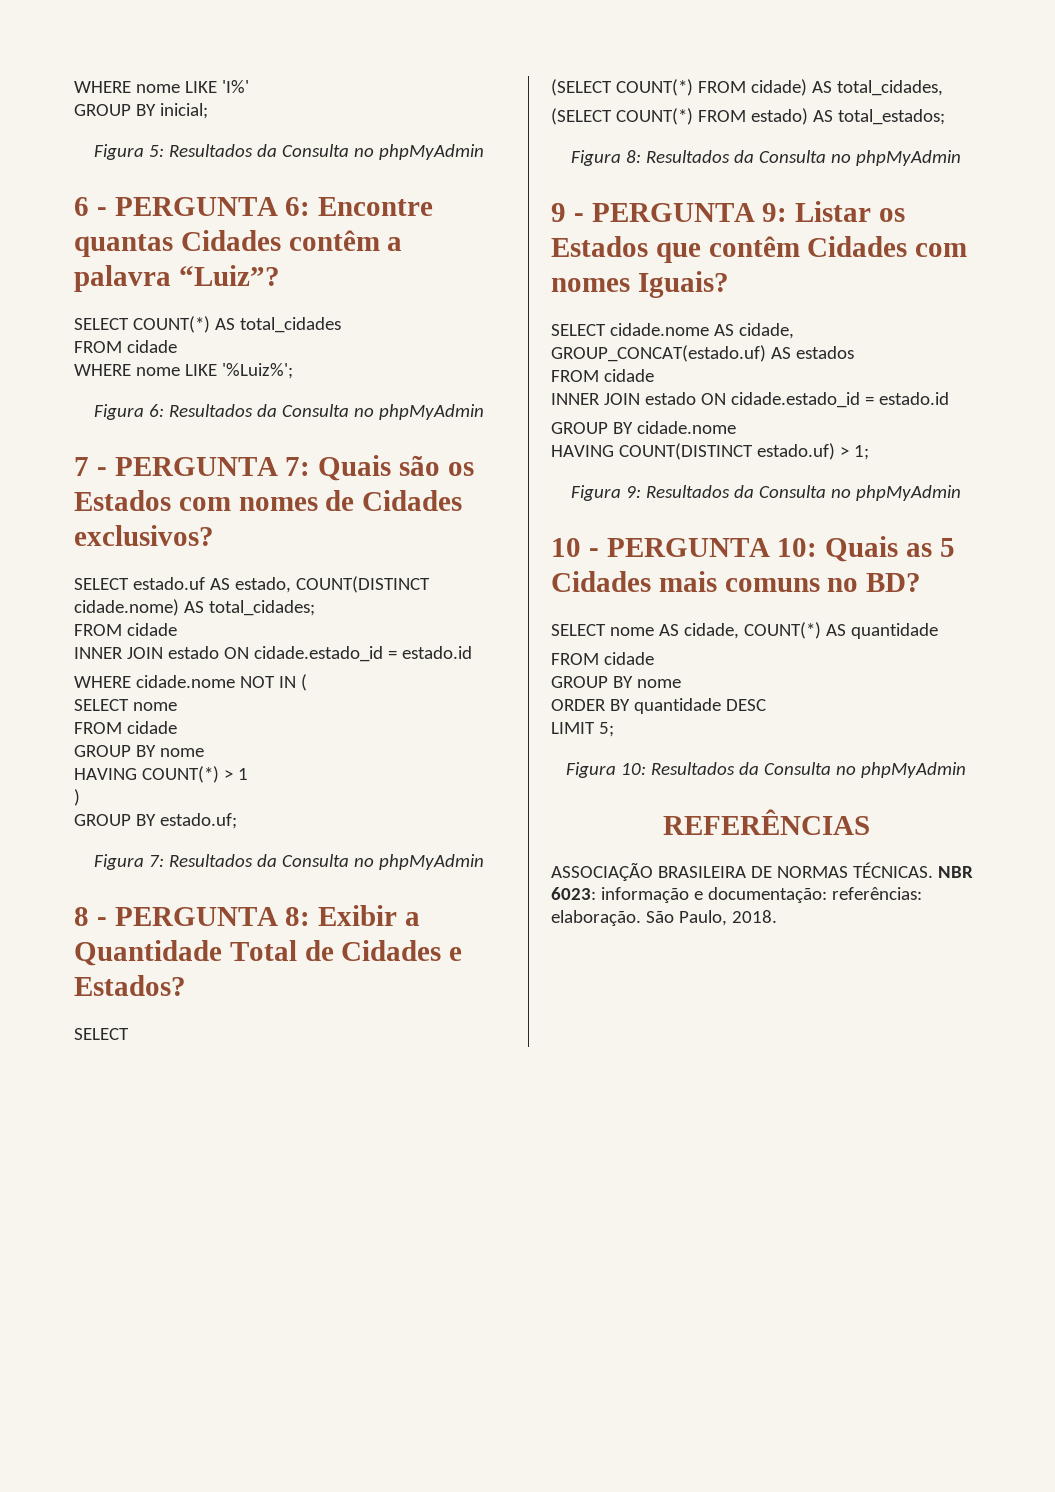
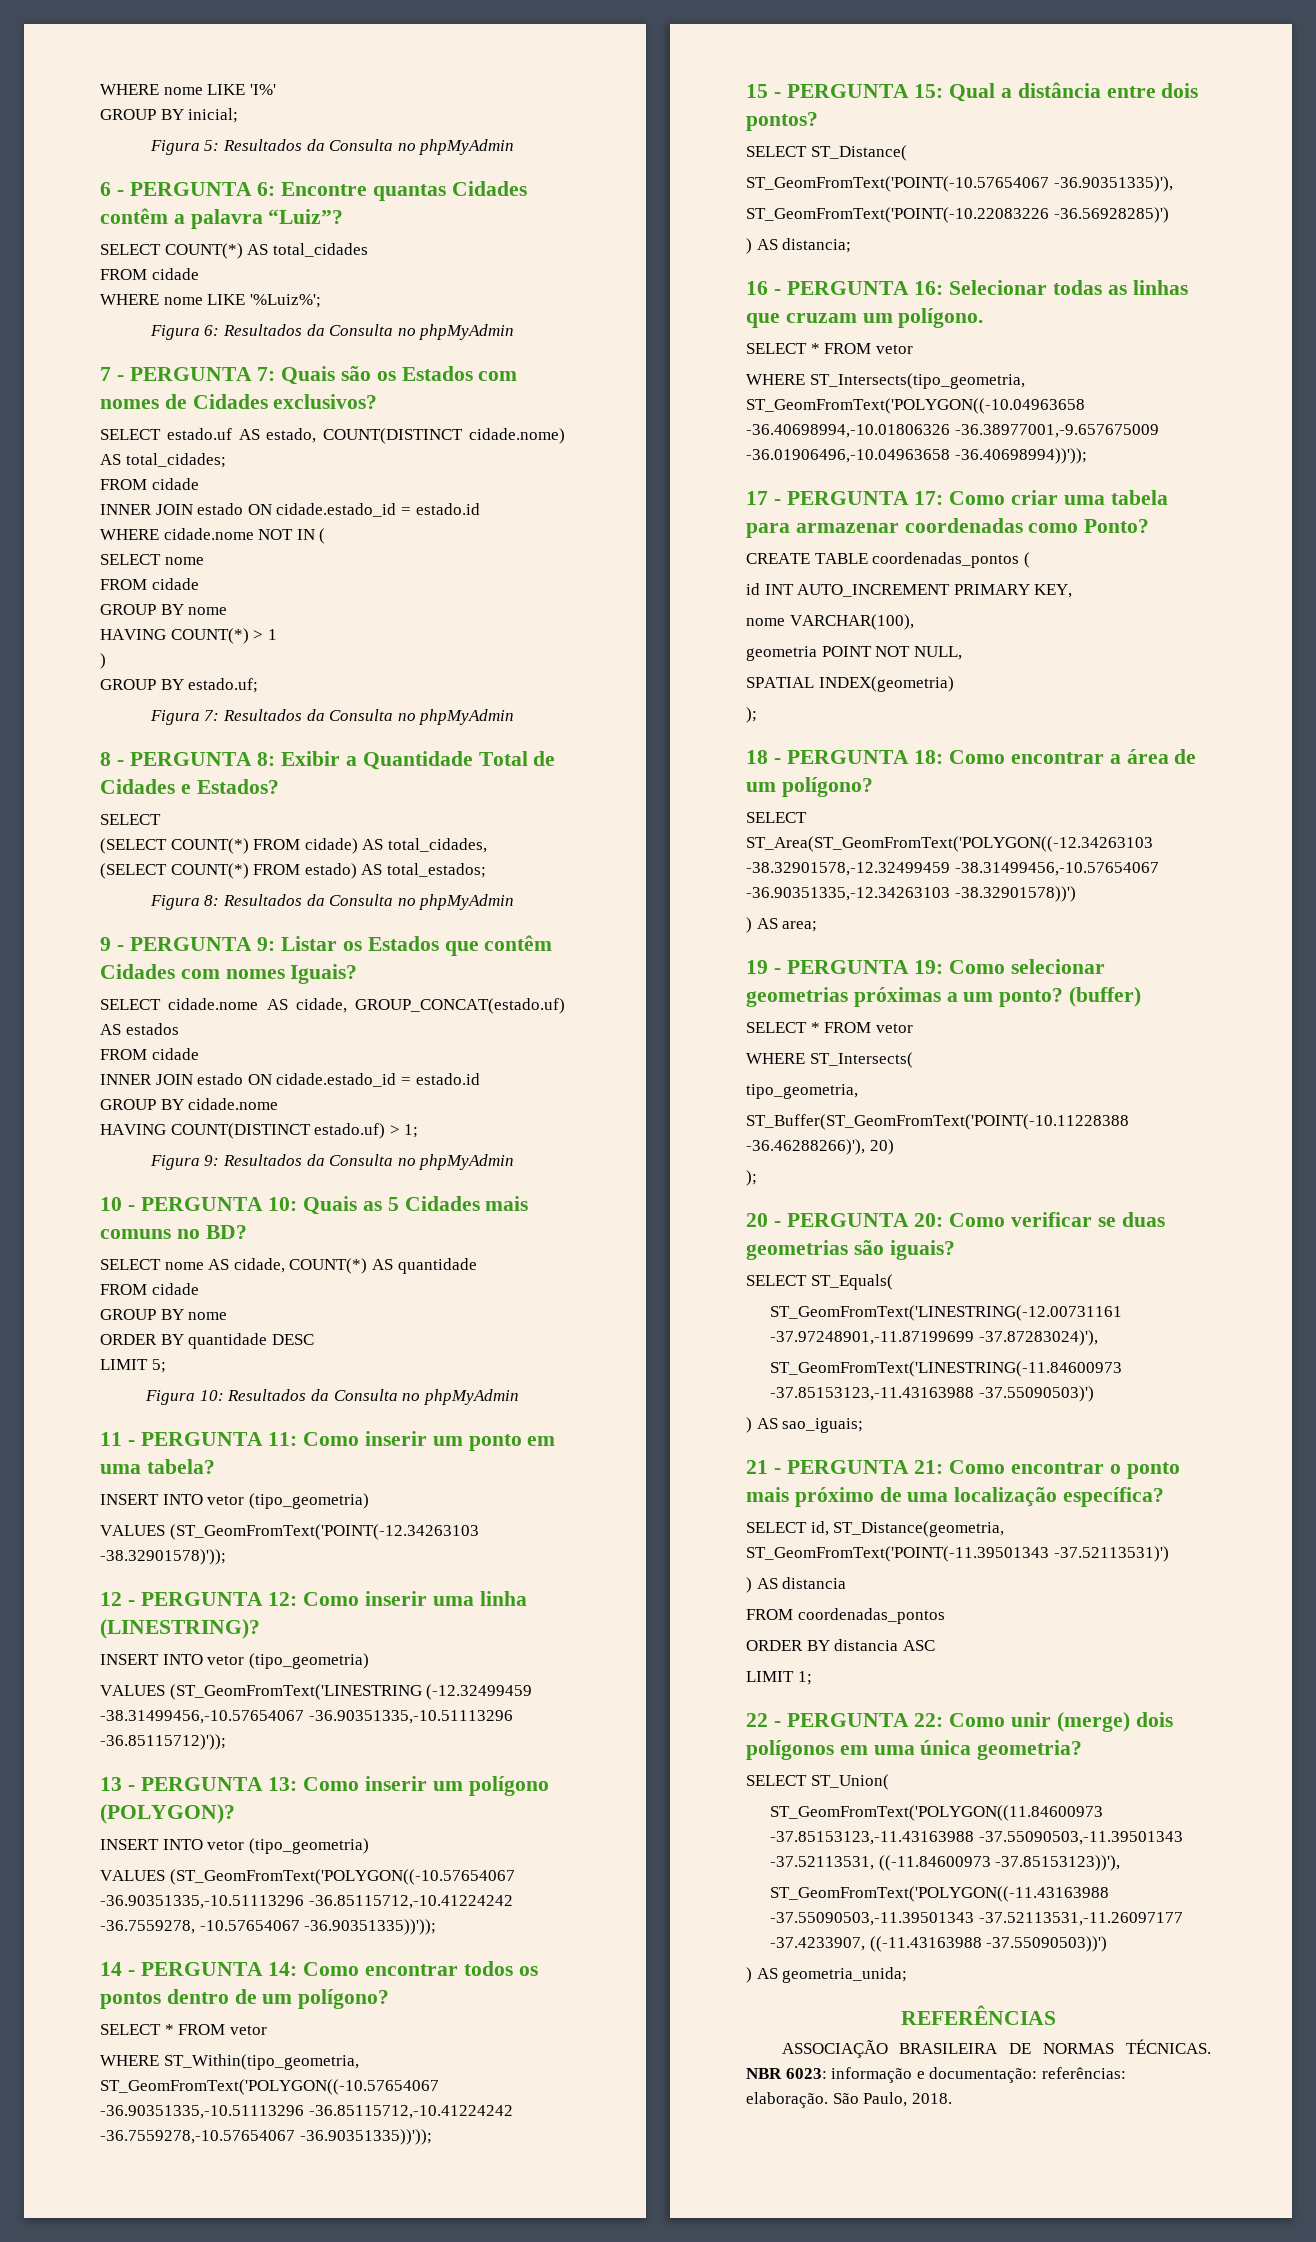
+ 11 - PERGUNTA 11: Como inserir um ponto em uma tabela?
+ INSERT INTO vetor (tipo_geometria)
+ VALUES (ST_GeomFromText('POINT(-12.34263103 -38.32901578)'));
+ 12 - PERGUNTA 12: Como inserir uma linha (LINESTRING)?
+ INSERT INTO vetor (tipo_geometria)
+ VALUES (ST_GeomFromText('LINESTRING (-12.32499459 -38.31499456,-10.57654067 -36.90351335,-10.51113296 -36.85115712)'));
+ 13 - PERGUNTA 13: Como inserir um polígono (POLYGON)?
+ INSERT INTO vetor (tipo_geometria)
+ VALUES (ST_GeomFromText('POLYGON((-10.57654067 -36.90351335,-10.51113296 -36.85115712,-10.41224242 -36.7559278, -10.57654067 -36.90351335))'));
+ 14 - PERGUNTA 14: Como encontrar todos os pontos dentro de um polígono?
+ SELECT * FROM vetor
+ WHERE ST_Within(tipo_geometria, ST_GeomFromText('POLYGON((-10.57654067 -36.90351335,-10.51113296 -36.85115712,-10.41224242 -36.7559278,-10.57654067 -36.90351335))'));
+ 15 - PERGUNTA 15: Qual a distância entre dois pontos?
+ SELECT ST_Distance(
+ ST_GeomFromText('POINT(-10.57654067 -36.90351335)'),
+ ST_GeomFromText('POINT(-10.22083226 -36.56928285)')
+ ) AS distancia;
+ 16 - PERGUNTA 16: Selecionar todas as linhas que cruzam um polígono.
+ SELECT * FROM vetor
+ WHERE ST_Intersects(tipo_geometria, ST_GeomFromText('POLYGON((-10.04963658 -36.40698994,-10.01806326 -36.38977001,-9.657675009 -36.01906496,-10.04963658 -36.40698994))'));
+ 17 - PERGUNTA 17: Como criar uma tabela para armazenar coordenadas como Ponto?
+ CREATE TABLE coordenadas_pontos (
+ id INT AUTO_INCREMENT PRIMARY KEY,
+ nome VARCHAR(100),
+ geometria POINT NOT NULL,
+ SPATIAL INDEX(geometria)
+ );
+ 18 - PERGUNTA 18: Como encontrar a área de um polígono?
+ SELECT ST_Area(ST_GeomFromText('POLYGON((-12.34263103 -38.32901578,-12.32499459 -38.31499456,-10.57654067 -36.90351335,-12.34263103 -38.32901578))')
+ ) AS area;
+ 19 - PERGUNTA 19: Como selecionar geometrias próximas a um ponto? (buffer)
+ SELECT * FROM vetor
+ WHERE ST_Intersects(
+ tipo_geometria,
+ ST_Buffer(ST_GeomFromText('POINT(-10.11228388 -36.46288266)'), 20)
+ );
+ 20 - PERGUNTA 20: Como verificar se duas geometrias são iguais?
+ SELECT ST_Equals(
+ ST_GeomFromText('LINESTRING(-12.00731161 -37.97248901,-11.87199699 -37.87283024)'),
+ ST_GeomFromText('LINESTRING(-11.84600973 -37.85153123,-11.43163988 -37.55090503)')
+ ) AS sao_iguais;
+ 21 - PERGUNTA 21: Como encontrar o ponto mais próximo de uma localização específica?
+ SELECT id, ST_Distance(geometria, ST_GeomFromText('POINT(-11.39501343 -37.52113531)')
+ ) AS distancia
+ FROM coordenadas_pontos
+ ORDER BY distancia ASC
+ LIMIT 1;
+ 22 - PERGUNTA 22: Como unir (merge) dois polígonos em uma única geometria?
+ SELECT ST_Union(
+ ST_GeomFromText('POLYGON((11.84600973 -37.85153123,-11.43163988 -37.55090503,-11.39501343 -37.52113531, ((-11.84600973 -37.85153123))'),
+ ST_GeomFromText('POLYGON((-11.43163988 -37.55090503,-11.39501343 -37.52113531,-11.26097177 -37.4233907, ((-11.43163988 -37.55090503))')
+ ) AS geometria_unida;

